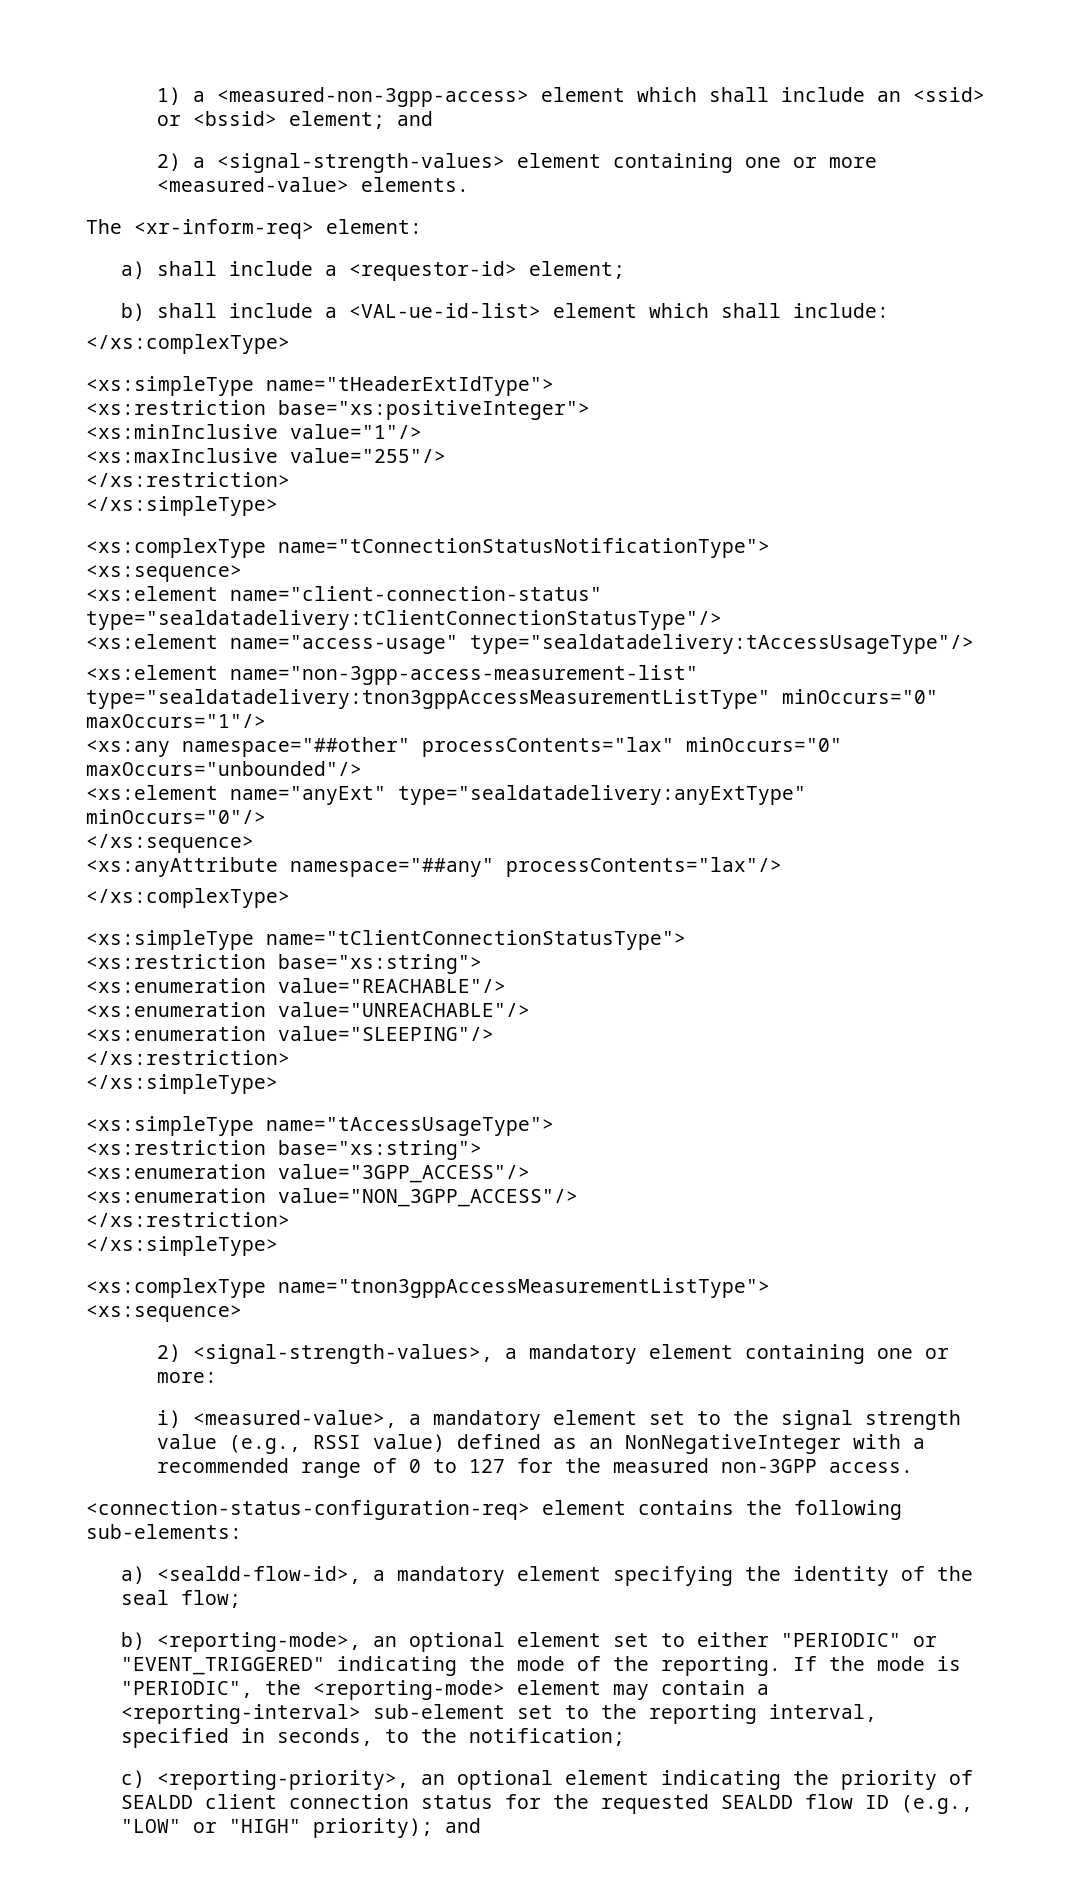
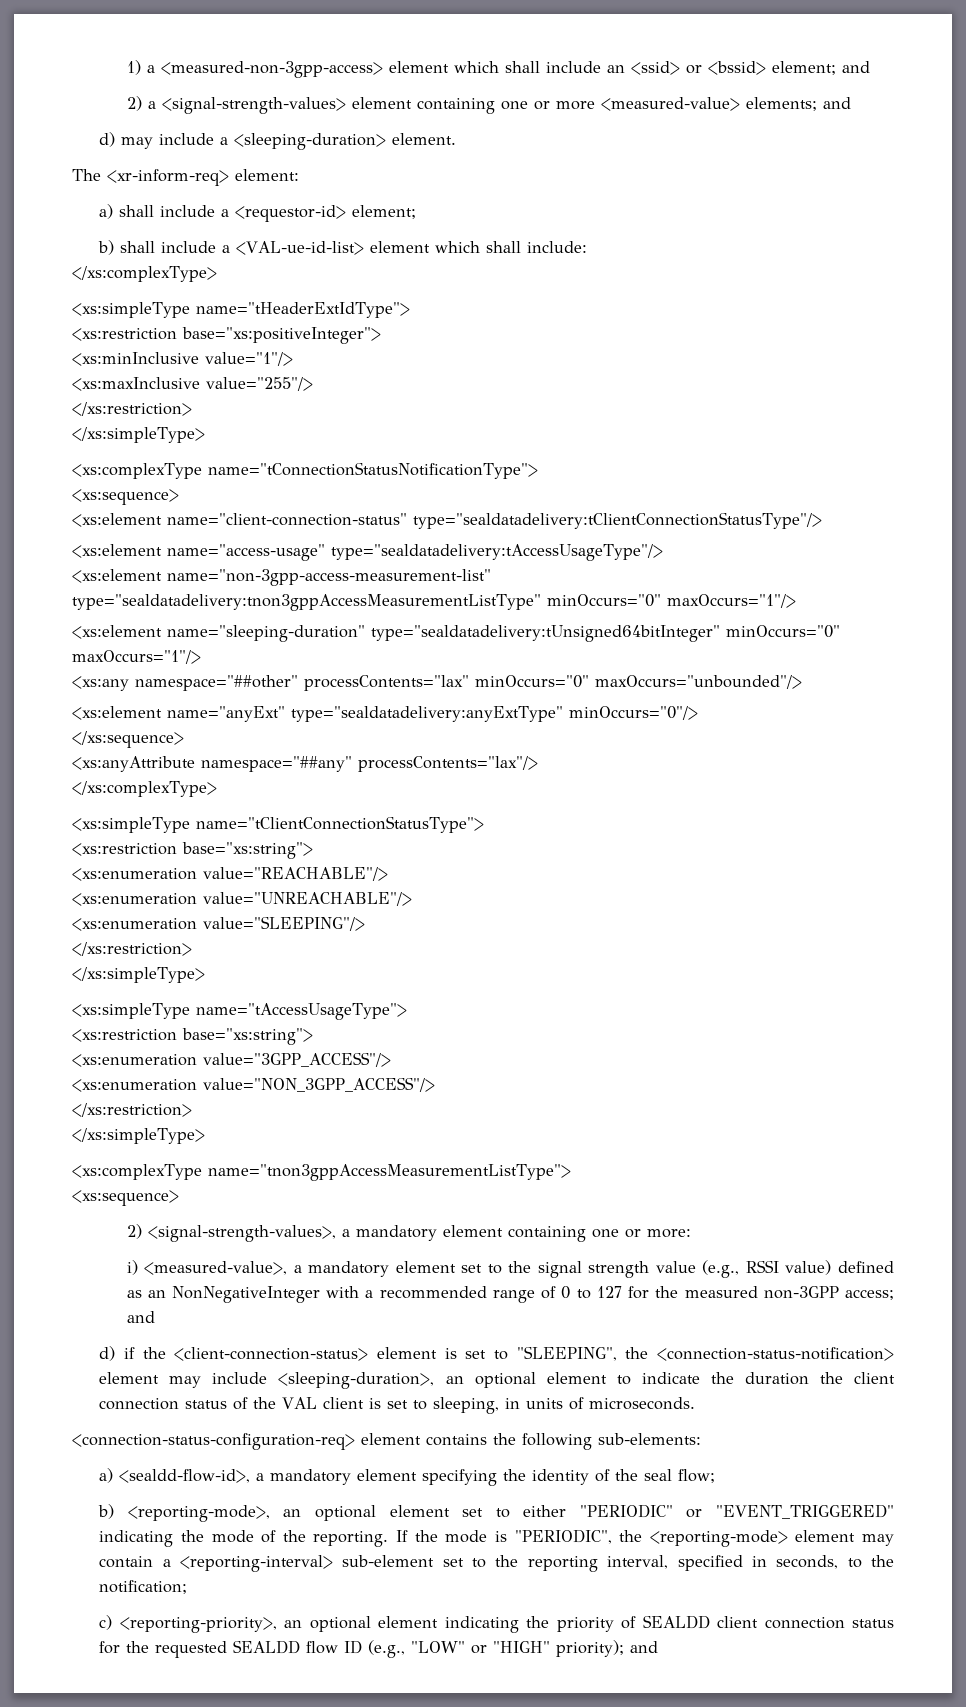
- 2) a <signal-strength-values> element containing one or more <measured-value> elements.
+ 2) a <signal-strength-values> element containing one or more <measured-value> elements; and
+ d) may include a <sleeping-duration> element.
+ <xs:element name="sleeping-duration" type="sealdatadelivery:tUnsigned64bitInteger" minOccurs="0" maxOccurs="1"/>
- i) <measured-value>, a mandatory element set to the signal strength value (e.g., RSSI value) defined as an NonNegativeInteger with a recommended range of 0 to 127 for the measured non-3GPP access.
+ i) <measured-value>, a mandatory element set to the signal strength value (e.g., RSSI value) defined as an NonNegativeInteger with a recommended range of 0 to 127 for the measured non-3GPP access; and
+ d) if the <client-connection-status> element is set to "SLEEPING", the <connection-status-notification> element may include <sleeping-duration>, an optional element to indicate the duration the client connection status of the VAL client is set to sleeping, in units of microseconds.

